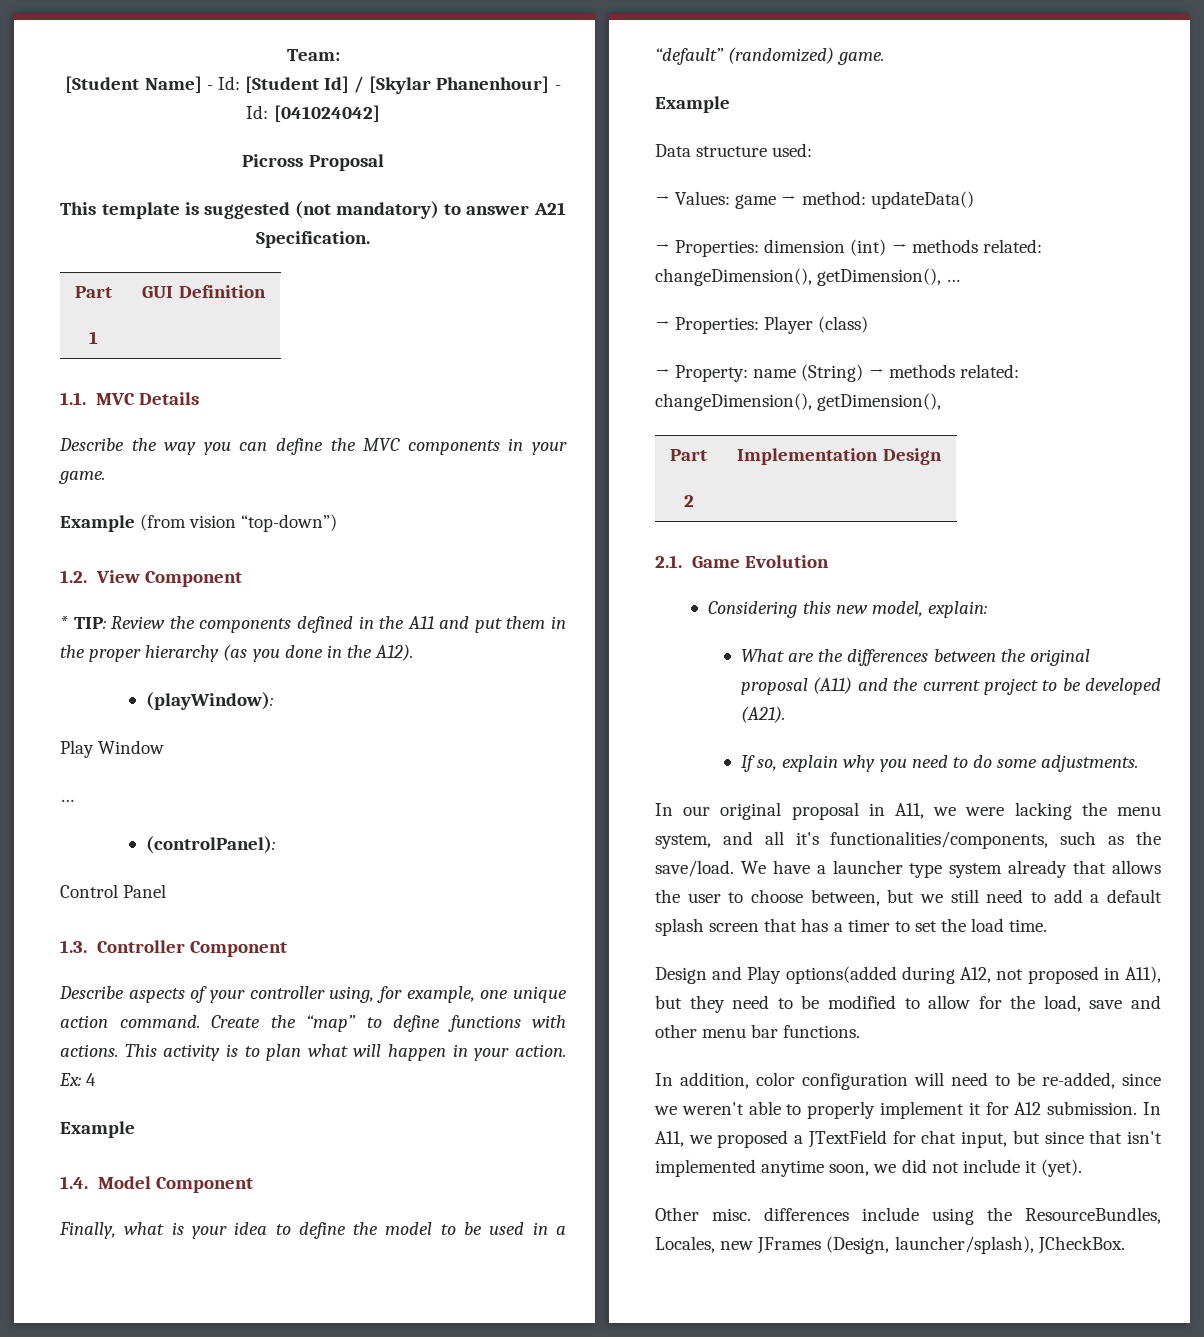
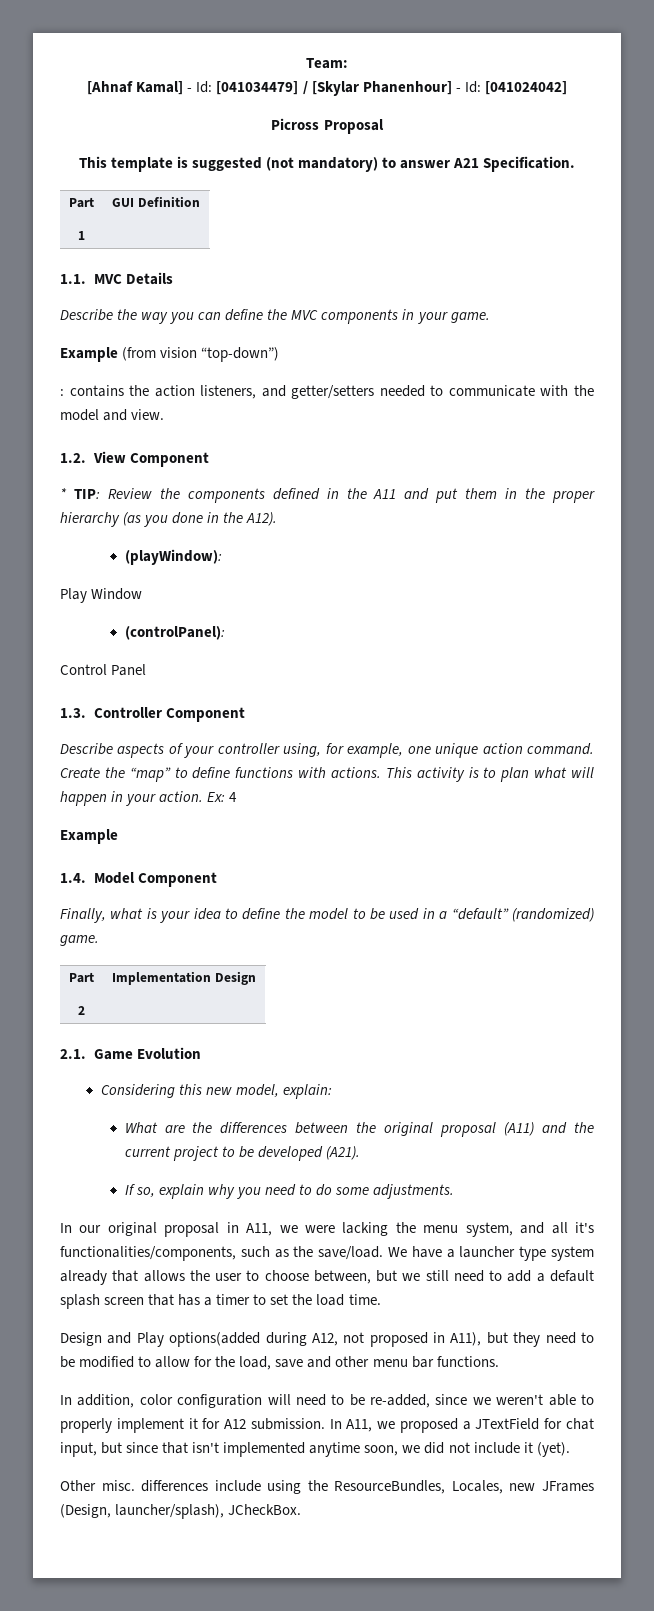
- [Student Name] - Id: [Student Id] / [Skylar Phanenhour] - Id: [041024042]
+ [Ahnaf Kamal] - Id: [041034479] / [Skylar Phanenhour] - Id: [041024042]
+ : contains the action listeners, and getter/setters needed to communicate with the model and view.
  Play Window
- …
  Finally, what is your idea to define the model to be used in a “default” (randomized) game.
- Example
- Data structure used:
- → Values: game → method: updateData()
- → Properties: dimension (int) → methods related: changeDimension(), getDimension(), …
- → Properties: Player (class)
- → Property: name (String) → methods related: changeDimension(), getDimension(),

